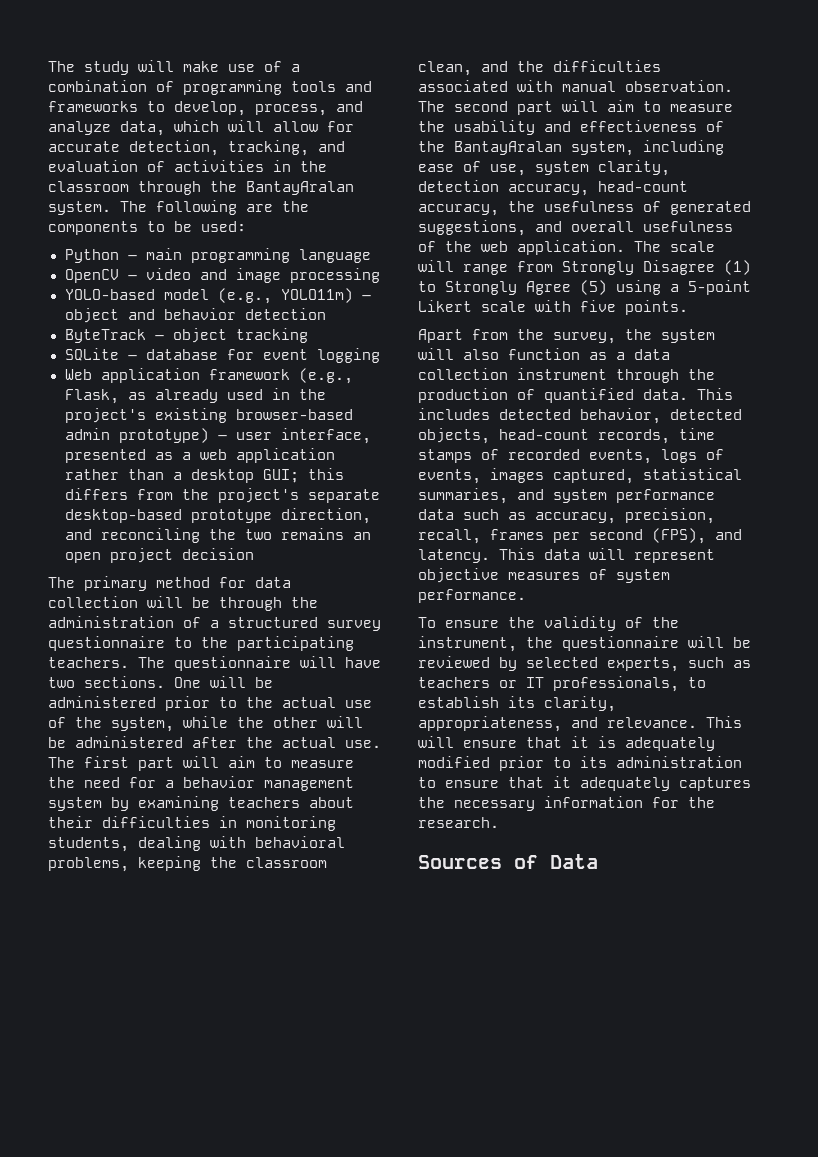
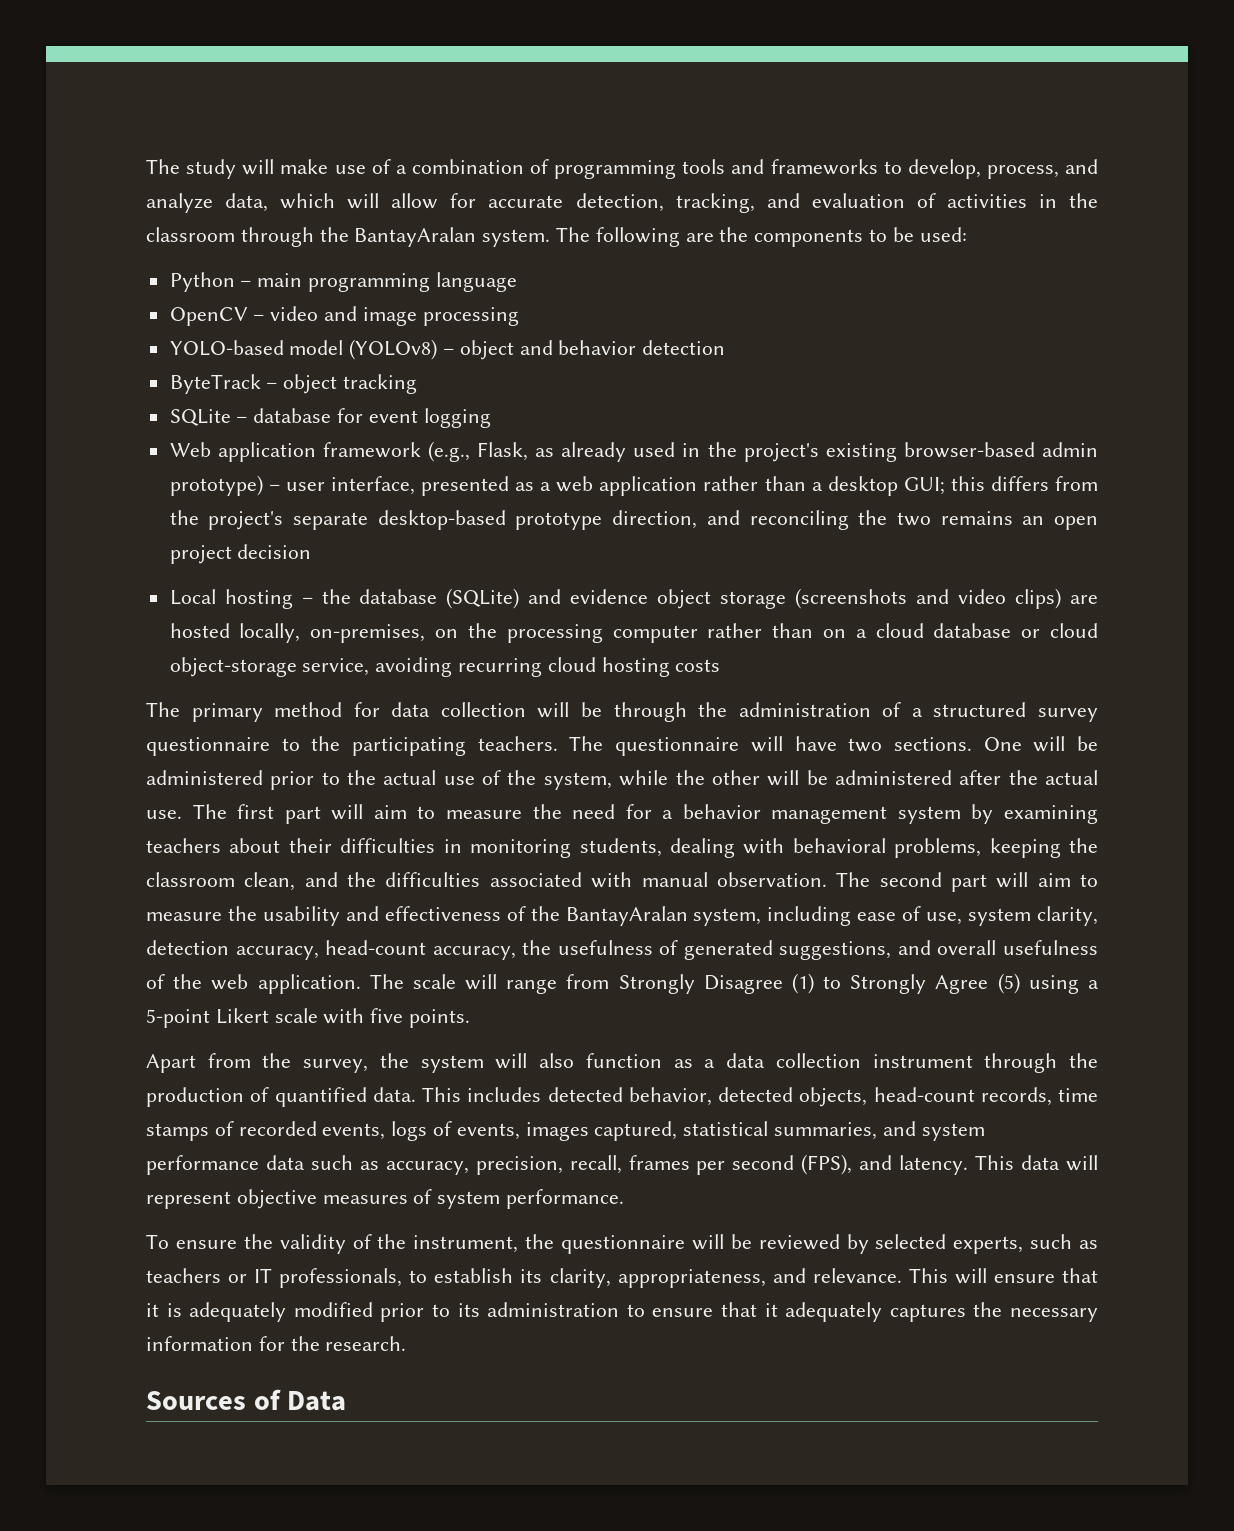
- YOLO-based model (e.g., YOLO11m) – object and behavior detection
+ YOLO-based model (YOLOv8) – object and behavior detection
+ Local hosting – the database (SQLite) and evidence object storage (screenshots and video clips) are hosted locally, on-premises, on the processing computer rather than on a cloud database or cloud object-storage service, avoiding recurring cloud hosting costs

